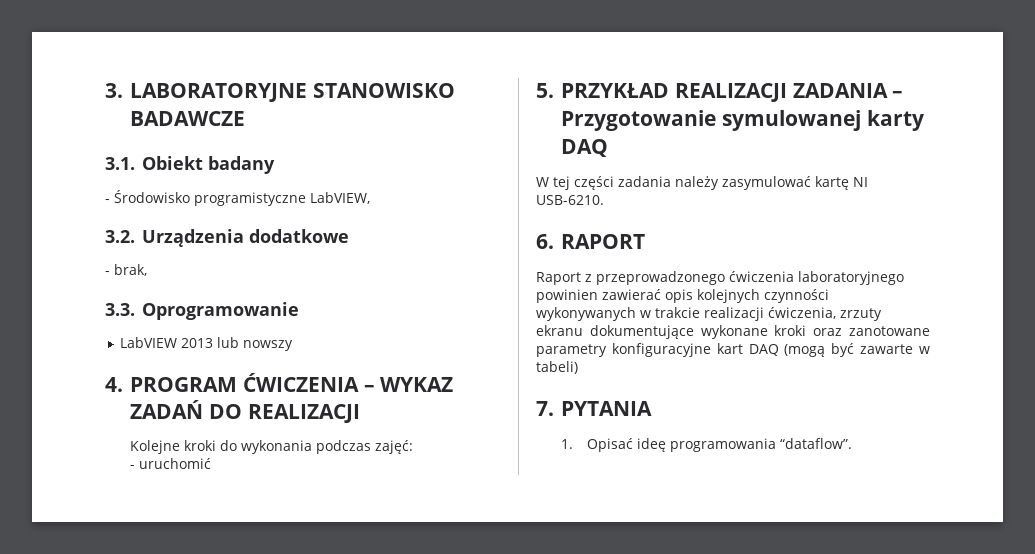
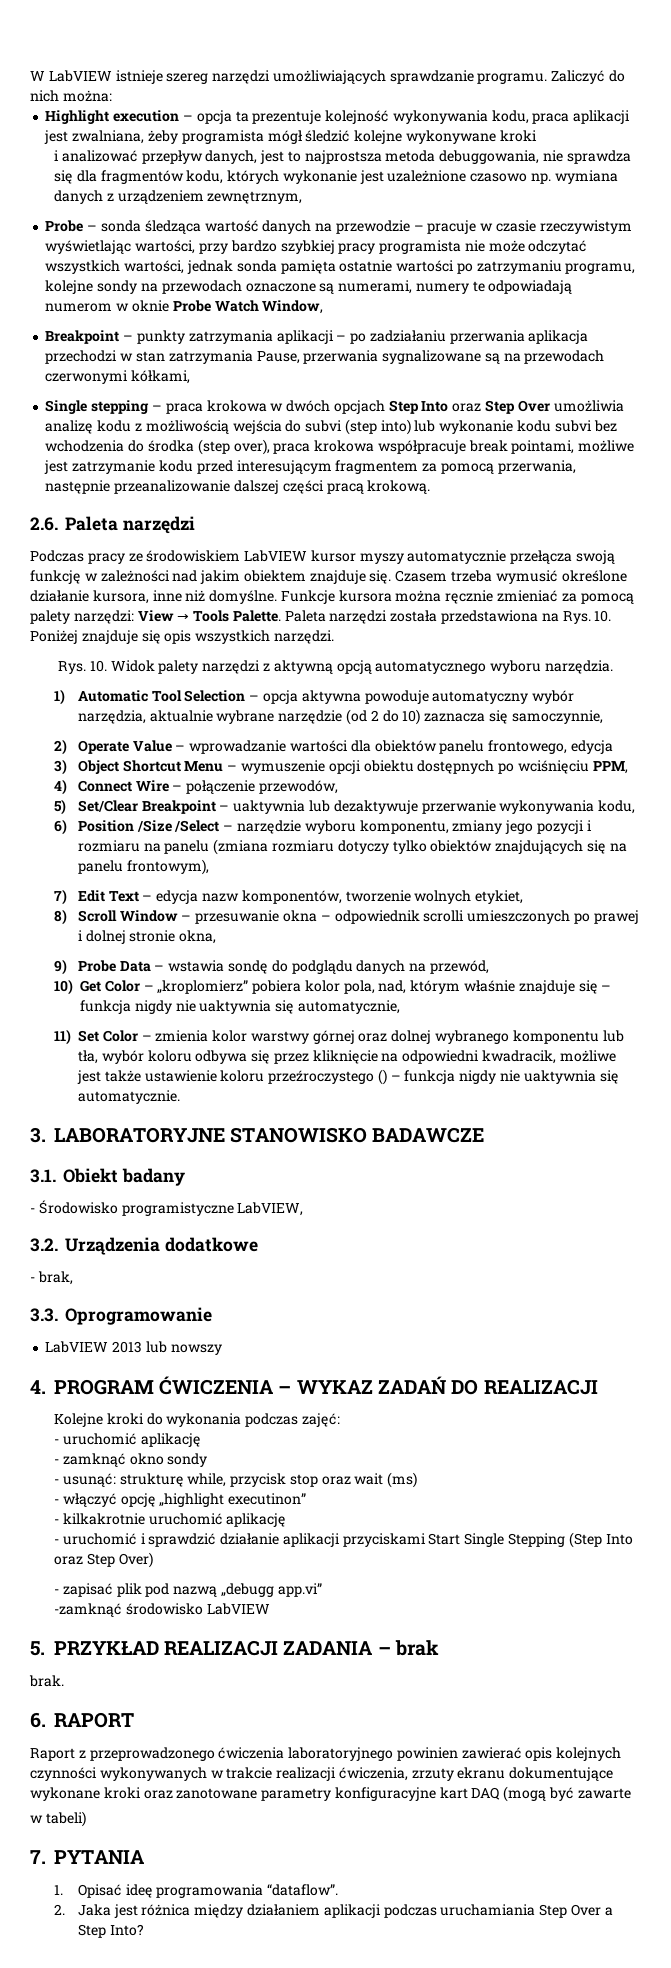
+ W LabVIEW istnieje szereg narzędzi umożliwiających sprawdzanie programu. Zaliczyć do nich można:
+ Highlight execution – opcja ta prezentuje kolejność wykonywania kodu, praca aplikacji jest zwalniana, żeby programista mógł śledzić kolejne wykonywane kroki
+ i analizować przepływ danych, jest to najprostsza metoda debuggowania, nie sprawdza się dla fragmentów kodu, których wykonanie jest uzależnione czasowo np. wymiana danych z urządzeniem zewnętrznym,
+ Probe – sonda śledząca wartość danych na przewodzie – pracuje w czasie rzeczywistym wyświetlając wartości, przy bardzo szybkiej pracy programista nie może odczytać wszystkich wartości, jednak sonda pamięta ostatnie wartości po zatrzymaniu programu, kolejne sondy na przewodach oznaczone są numerami, numery te odpowiadają numerom w oknie Probe Watch Window,
+ Breakpoint – punkty zatrzymania aplikacji – po zadziałaniu przerwania aplikacja przechodzi w stan zatrzymania Pause, przerwania sygnalizowane są na przewodach czerwonymi kółkami,
+ Single stepping – praca krokowa w dwóch opcjach Step Into oraz Step Over umożliwia analizę kodu z możliwością wejścia do subvi (step into) lub wykonanie kodu subvi bez wchodzenia do środka (step over), praca krokowa współpracuje break pointami, możliwe jest zatrzymanie kodu przed interesującym fragmentem za pomocą przerwania, następnie przeanalizowanie dalszej części pracą krokową.
+ 2.6. Paleta narzędzi
+ Podczas pracy ze środowiskiem LabVIEW kursor myszy automatycznie przełącza swoją funkcję w zależności nad jakim obiektem znajduje się. Czasem trzeba wymusić określone działanie kursora, inne niż domyślne. Funkcje kursora można ręcznie zmieniać za pomocą palety narzędzi: View → Tools Palette. Paleta narzędzi została przedstawiona na Rys. 10. Poniżej znajduje się opis wszystkich narzędzi.
+ Rys. 10. Widok palety narzędzi z aktywną opcją automatycznego wyboru narzędzia.
+ 1) Automatic Tool Selection – opcja aktywna powoduje automatyczny wybór narzędzia, aktualnie wybrane narzędzie (od 2 do 10) zaznacza się samoczynnie,
+ 2) Operate Value – wprowadzanie wartości dla obiektów panelu frontowego, edycja
+ 3) Object Shortcut Menu – wymuszenie opcji obiektu dostępnych po wciśnięciu PPM,
+ 4) Connect Wire – połączenie przewodów,
+ 5) Set/Clear Breakpoint – uaktywnia lub dezaktywuje przerwanie wykonywania kodu,
+ 6) Position /Size /Select – narzędzie wyboru komponentu, zmiany jego pozycji i rozmiaru na panelu (zmiana rozmiaru dotyczy tylko obiektów znajdujących się na panelu frontowym),
+ 7) Edit Text – edycja nazw komponentów, tworzenie wolnych etykiet,
+ 8) Scroll Window – przesuwanie okna – odpowiednik scrolli umieszczonych po prawej i dolnej stronie okna,
+ 9) Probe Data – wstawia sondę do podglądu danych na przewód,
+ 10) Get Color – „kroplomierz” pobiera kolor pola, nad, którym właśnie znajduje się – funkcja nigdy nie uaktywnia się automatycznie,
+ 11) Set Color – zmienia kolor warstwy górnej oraz dolnej wybranego komponentu lub tła, wybór koloru odbywa się przez kliknięcie na odpowiedni kwadracik, możliwe jest także ustawienie koloru przeźroczystego () – funkcja nigdy nie uaktywnia się automatycznie.
- - uruchomić
+ - uruchomić aplikację
+ - zamknąć okno sondy
+ - usunąć: strukturę while, przycisk stop oraz wait (ms)
+ - włączyć opcję „highlight executinon”
+ - kilkakrotnie uruchomić aplikację
+ - uruchomić i sprawdzić działanie aplikacji przyciskami Start Single Stepping (Step Into oraz Step Over)
+ - zapisać plik pod nazwą „debugg app.vi”
+ -zamknąć środowisko LabVIEW
- 5. PRZYKŁAD REALIZACJI ZADANIA – Przygotowanie symulowanej karty DAQ
- W tej części zadania należy zasymulować kartę NI USB-6210.
+ 5. PRZYKŁAD REALIZACJI ZADANIA – brak
+ brak.
- Raport z przeprowadzonego ćwiczenia laboratoryjnego powinien zawierać opis kolejnych czynności wykonywanych w trakcie realizacji ćwiczenia, zrzuty ekranu dokumentujące wykonane kroki oraz zanotowane parametry konfiguracyjne kart DAQ (mogą być zawarte w tabeli)
+ Raport z przeprowadzonego ćwiczenia laboratoryjnego powinien zawierać opis kolejnych czynności wykonywanych w trakcie realizacji ćwiczenia, zrzuty ekranu dokumentujące wykonane kroki oraz zanotowane parametry konfiguracyjne kart DAQ (mogą być zawarte
+ w tabeli)
+ 2. Jaka jest różnica między działaniem aplikacji podczas uruchamiania Step Over a Step Into?

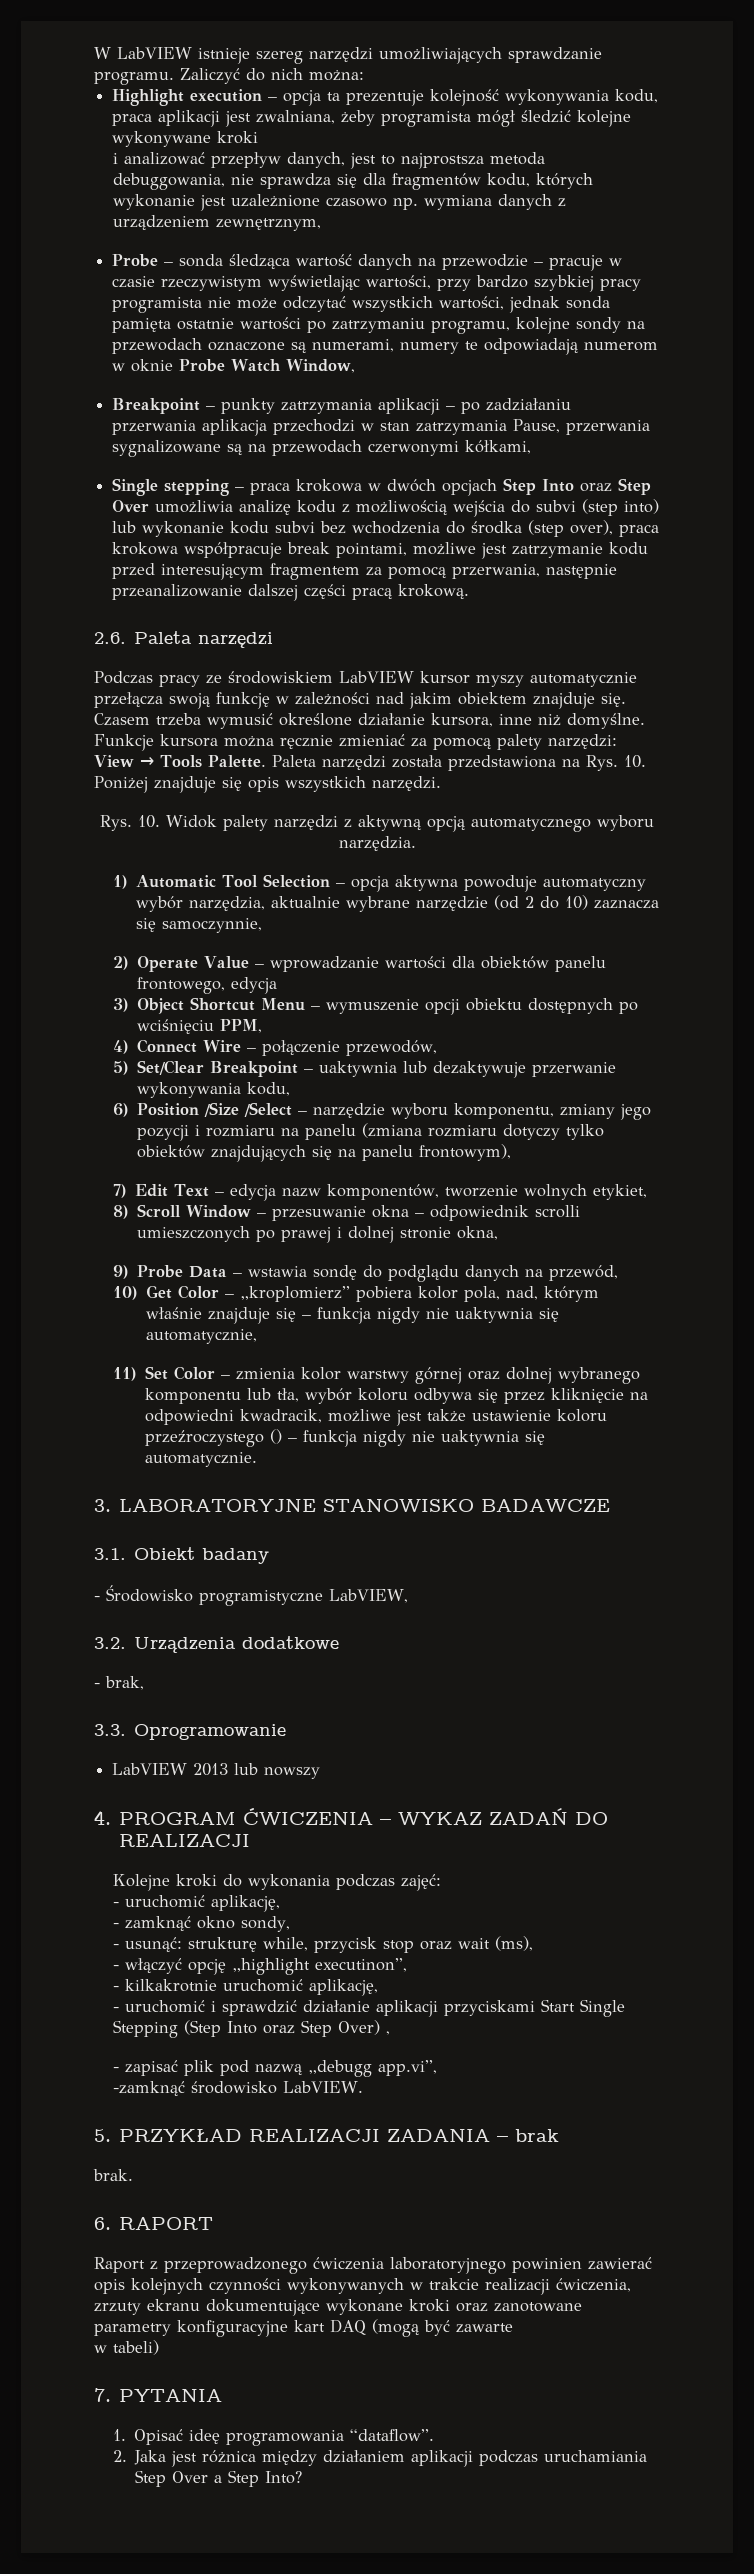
- - uruchomić aplikację
+ - uruchomić aplikację,
- - zamknąć okno sondy
+ - zamknąć okno sondy,
- - usunąć: strukturę while, przycisk stop oraz wait (ms)
+ - usunąć: strukturę while, przycisk stop oraz wait (ms),
- - włączyć opcję „highlight executinon”
+ - włączyć opcję „highlight executinon”,
- - kilkakrotnie uruchomić aplikację
+ - kilkakrotnie uruchomić aplikację,
- - uruchomić i sprawdzić działanie aplikacji przyciskami Start Single Stepping (Step Into oraz Step Over)
+ - uruchomić i sprawdzić działanie aplikacji przyciskami Start Single Stepping (Step Into oraz Step Over) ,
- - zapisać plik pod nazwą „debugg app.vi”
+ - zapisać plik pod nazwą „debugg app.vi”,
- -zamknąć środowisko LabVIEW
+ -zamknąć środowisko LabVIEW.

